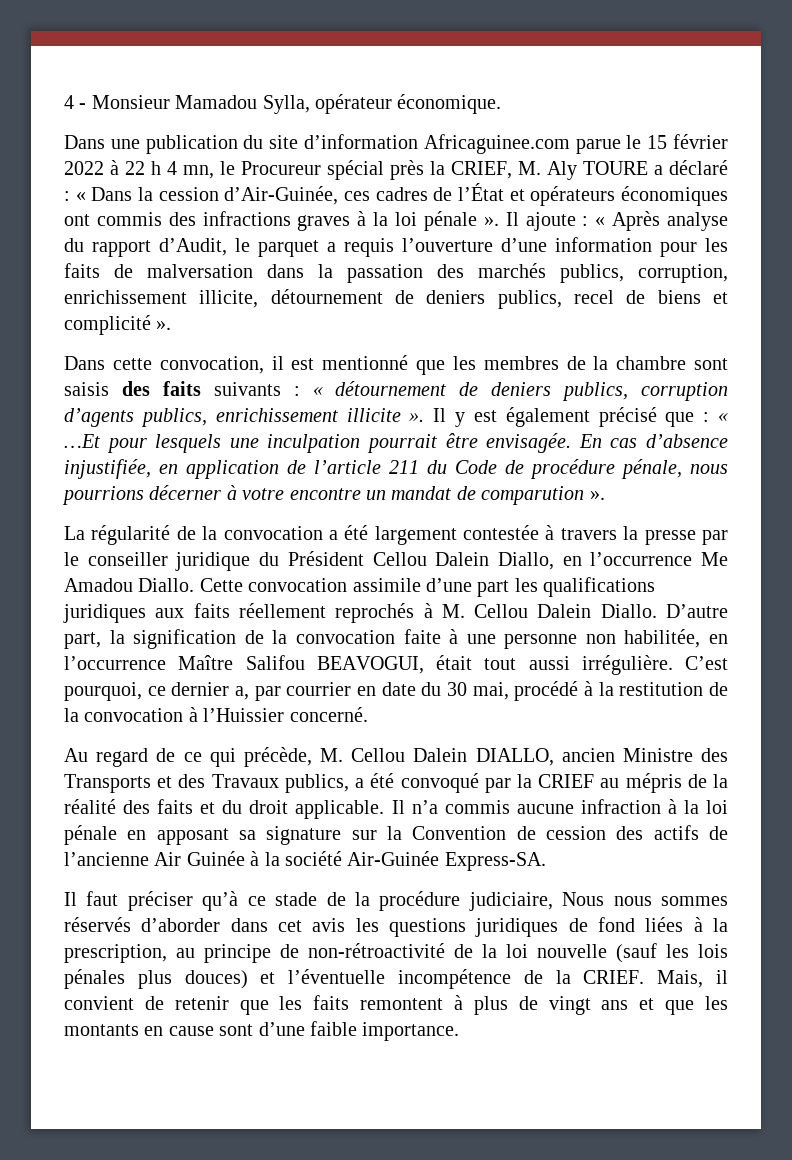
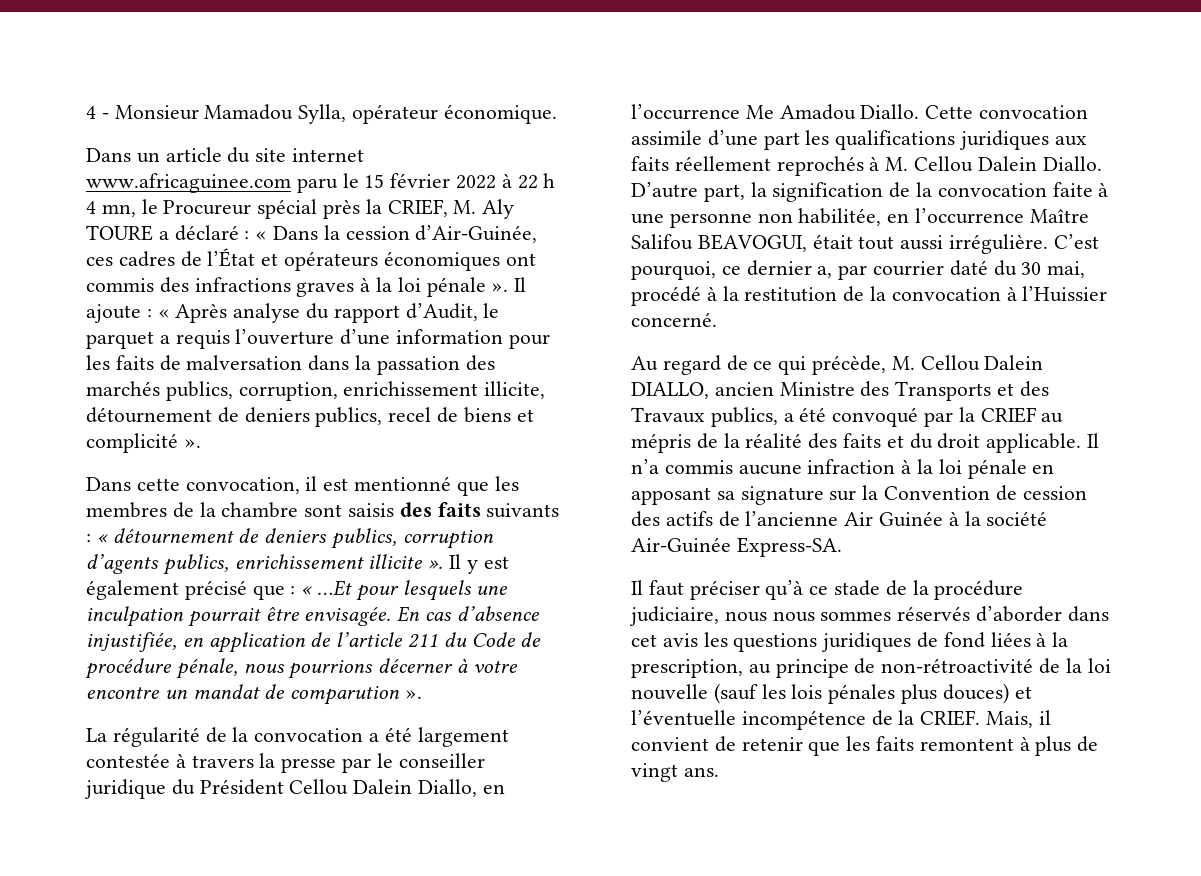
- Dans une publication du site d’information Africaguinee.com parue le 15 février 2022 à 22 h 4 mn, le Procureur spécial près la CRIEF, M. Aly TOURE a déclaré : « Dans la cession d’Air-Guinée, ces cadres de l’État et opérateurs économiques ont commis des infractions graves à la loi pénale ».
+ Dans un article du site internet www.africaguinee.com paru le 15 février 2022 à 22 h 4 mn, le Procureur spécial près la CRIEF, M. Aly TOURE a déclaré : « Dans la cession d’Air-Guinée, ces cadres de l’État et opérateurs économiques ont commis des infractions graves à la loi pénale ».
- C’est pourquoi, ce dernier a, par courrier en date du 30 mai, procédé à la restitution de la convocation à l’Huissier concerné.
+ C’est pourquoi, ce dernier a, par courrier daté du 30 mai, procédé à la restitution de la convocation à l’Huissier concerné.
- Il faut préciser qu’à ce stade de la procédure judiciaire, Nous nous sommes réservés d’aborder dans cet avis les questions juridiques de fond liées à la prescription, au principe de non-rétroactivité de la loi nouvelle (sauf les lois pénales plus douces) et l’éventuelle incompétence de la CRIEF.
+ Il faut préciser qu’à ce stade de la procédure judiciaire, nous nous sommes réservés d’aborder dans cet avis les questions juridiques de fond liées à la prescription, au principe de non-rétroactivité de la loi nouvelle (sauf les lois pénales plus douces) et l’éventuelle incompétence de la CRIEF.
- Mais, il convient de retenir que les faits remontent à plus de vingt ans et que les montants en cause sont d’une faible importance.
+ Mais, il convient de retenir que les faits remontent à plus de vingt ans.

